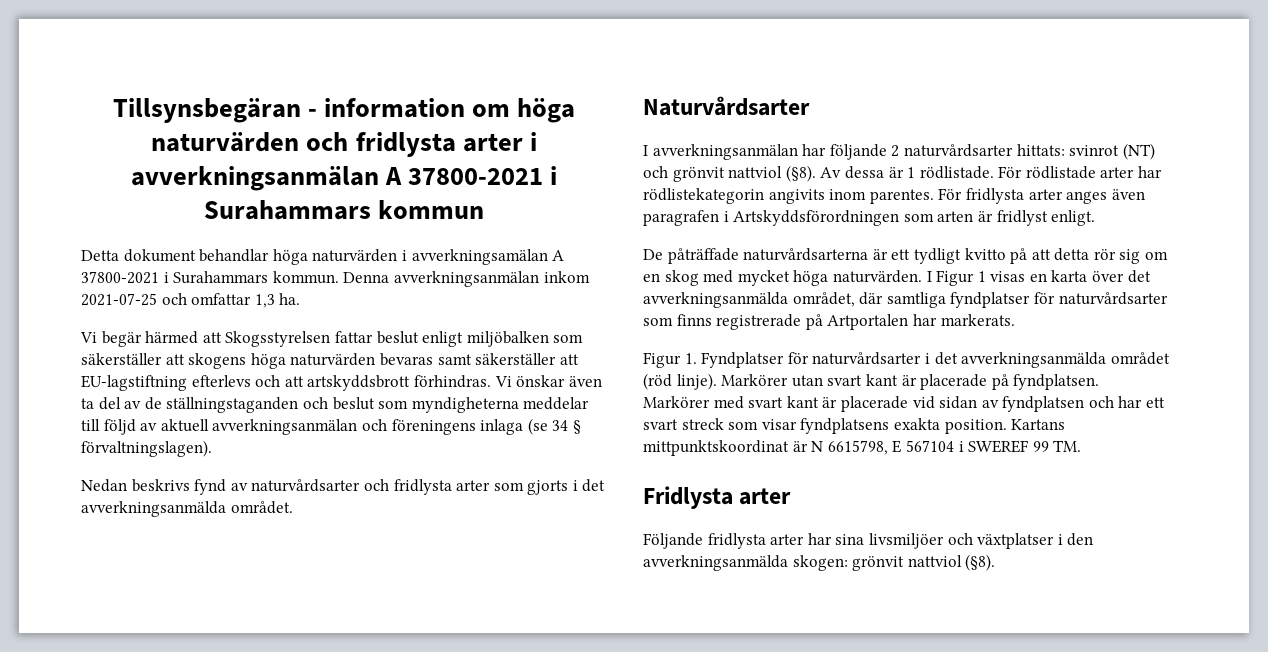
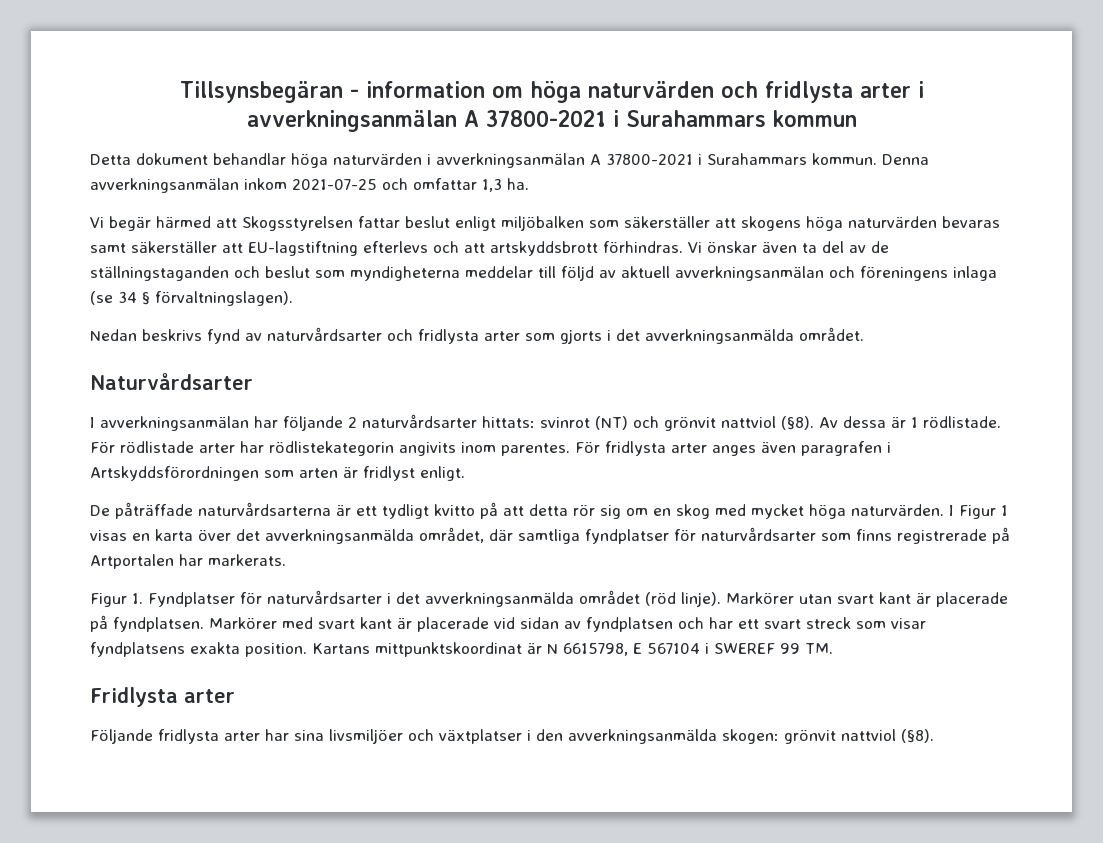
- Detta dokument behandlar höga naturvärden i avverkningsamälan A 37800-2021 i Surahammars kommun.
+ Detta dokument behandlar höga naturvärden i avverkningsanmälan A 37800-2021 i Surahammars kommun.

